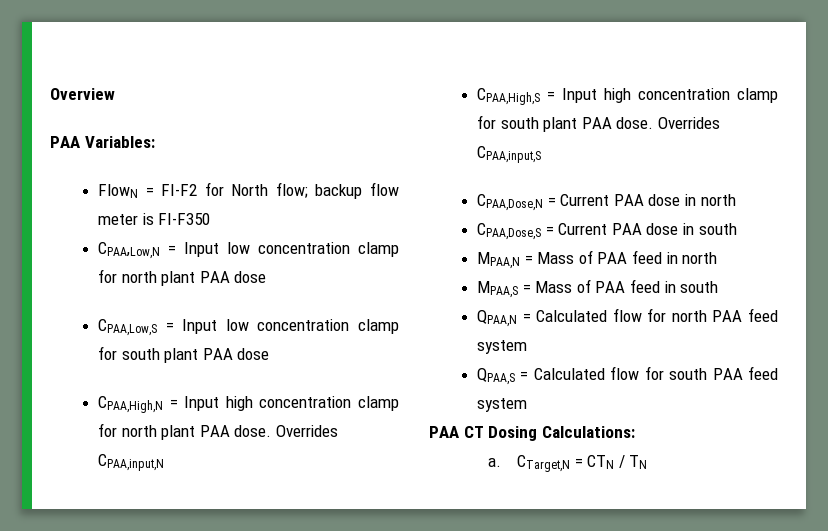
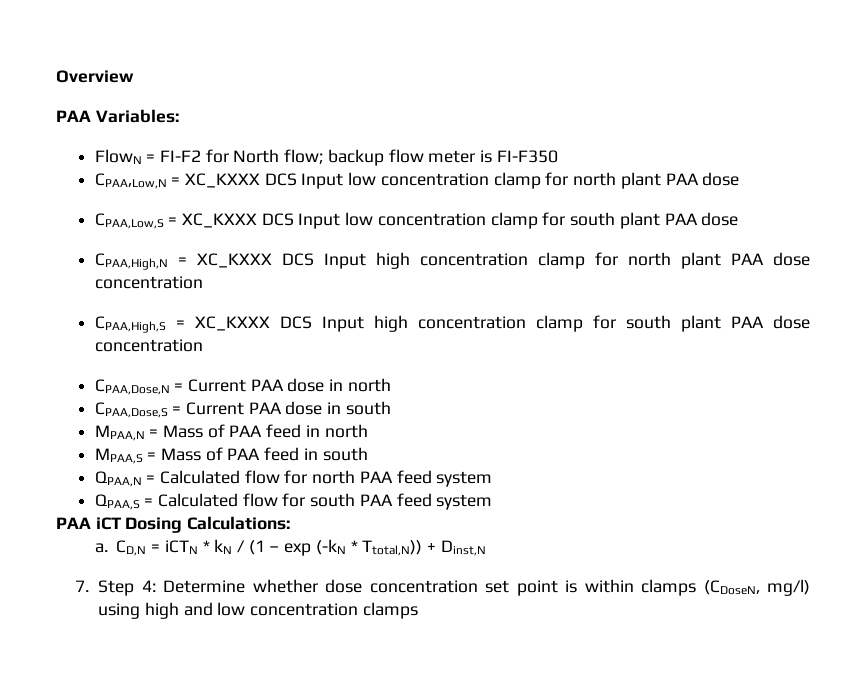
- CPAA,Low,N = Input low concentration clamp for north plant PAA dose
+ CPAA,Low,N = XC_KXXX DCS Input low concentration clamp for north plant PAA dose
- CPAA,Low,S = Input low concentration clamp for south plant PAA dose
+ CPAA,Low,S = XC_KXXX DCS Input low concentration clamp for south plant PAA dose
- CPAA,High,N = Input high concentration clamp for north plant PAA dose. Overrides CPAA,input,N
+ CPAA,High,N = XC_KXXX DCS Input high concentration clamp for north plant PAA dose concentration
- CPAA,High,S = Input high concentration clamp for south plant PAA dose. Overrides CPAA,input,S
+ CPAA,High,S = XC_KXXX DCS Input high concentration clamp for south plant PAA dose concentration
- PAA CT Dosing Calculations:
+ PAA iCT Dosing Calculations:
- CTarget,N = CTN / TN
+ CD,N = iCTN * kN / (1 – exp (-kN * Ttotal,N)) + Dinst,N
+ 7. Step 4: Determine whether dose concentration set point is within clamps (CDoseN, mg/l) using high and low concentration clamps

